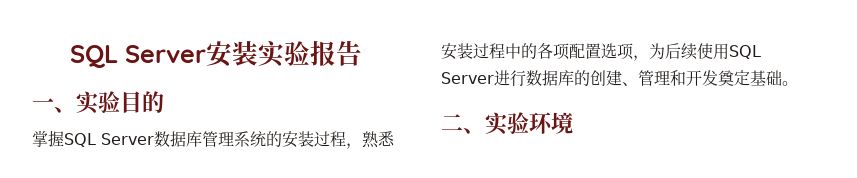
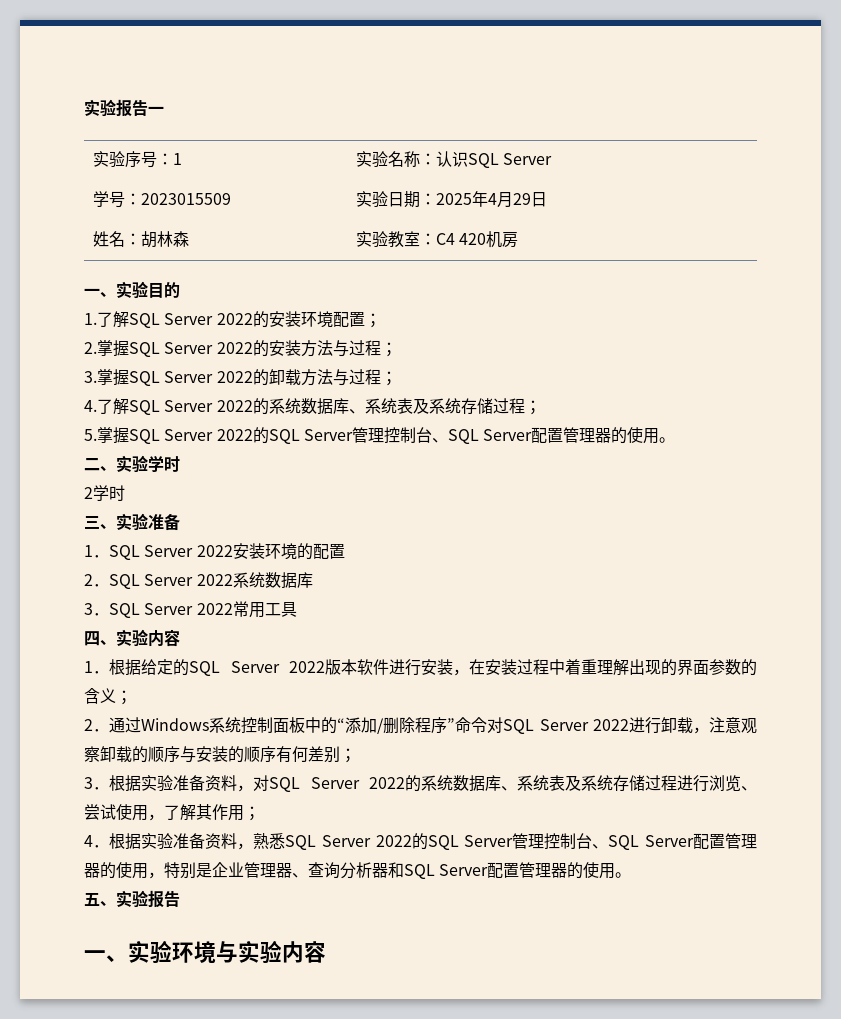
- SQL Server安装实验报告
+ 实验报告一
+ 实验序号：1 | 实验名称：认识SQL Server
+ 学号：2023015509 | 实验日期：2025年4月29日
+ 姓名：胡林森 | 实验教室：C4 420机房
  一、实验目的
- 掌握SQL Server数据库管理系统的安装过程，熟悉安装过程中的各项配置选项，为后续使用SQL Server进行数据库的创建、管理和开发奠定基础。
- 二、实验环境
+ 1.了解SQL Server 2022的安装环境配置；
+ 2.掌握SQL Server 2022的安装方法与过程；
+ 3.掌握SQL Server 2022的卸载方法与过程；
+ 4.了解SQL Server 2022的系统数据库、系统表及系统存储过程；
+ 5.掌握SQL Server 2022的SQL Server管理控制台、SQL Server配置管理器的使用。
+ 二、实验学时
+ 2学时
+ 三、实验准备
+ 1．SQL Server 2022安装环境的配置
+ 2．SQL Server 2022系统数据库
+ 3．SQL Server 2022常用工具
+ 四、实验内容
+ 1．根据给定的SQL Server 2022版本软件进行安装，在安装过程中着重理解出现的界面参数的含义；
+ 2．通过Windows系统控制面板中的“添加/删除程序”命令对SQL Server 2022进行卸载，注意观察卸载的顺序与安装的顺序有何差别；
+ 3．根据实验准备资料，对SQL Server 2022的系统数据库、系统表及系统存储过程进行浏览、尝试使用，了解其作用；
+ 4．根据实验准备资料，熟悉SQL Server 2022的SQL Server管理控制台、SQL Server配置管理器的使用，特别是企业管理器、查询分析器和SQL Server配置管理器的使用。
+ 五、实验报告
+ 一、实验环境与实验内容

